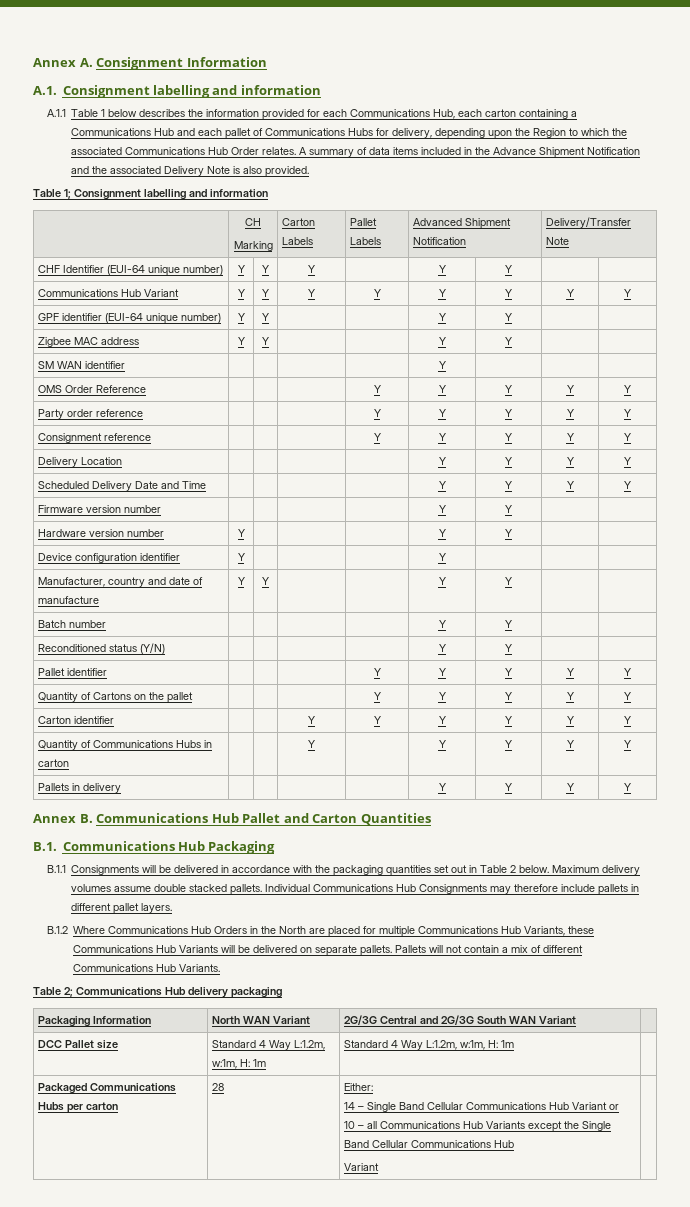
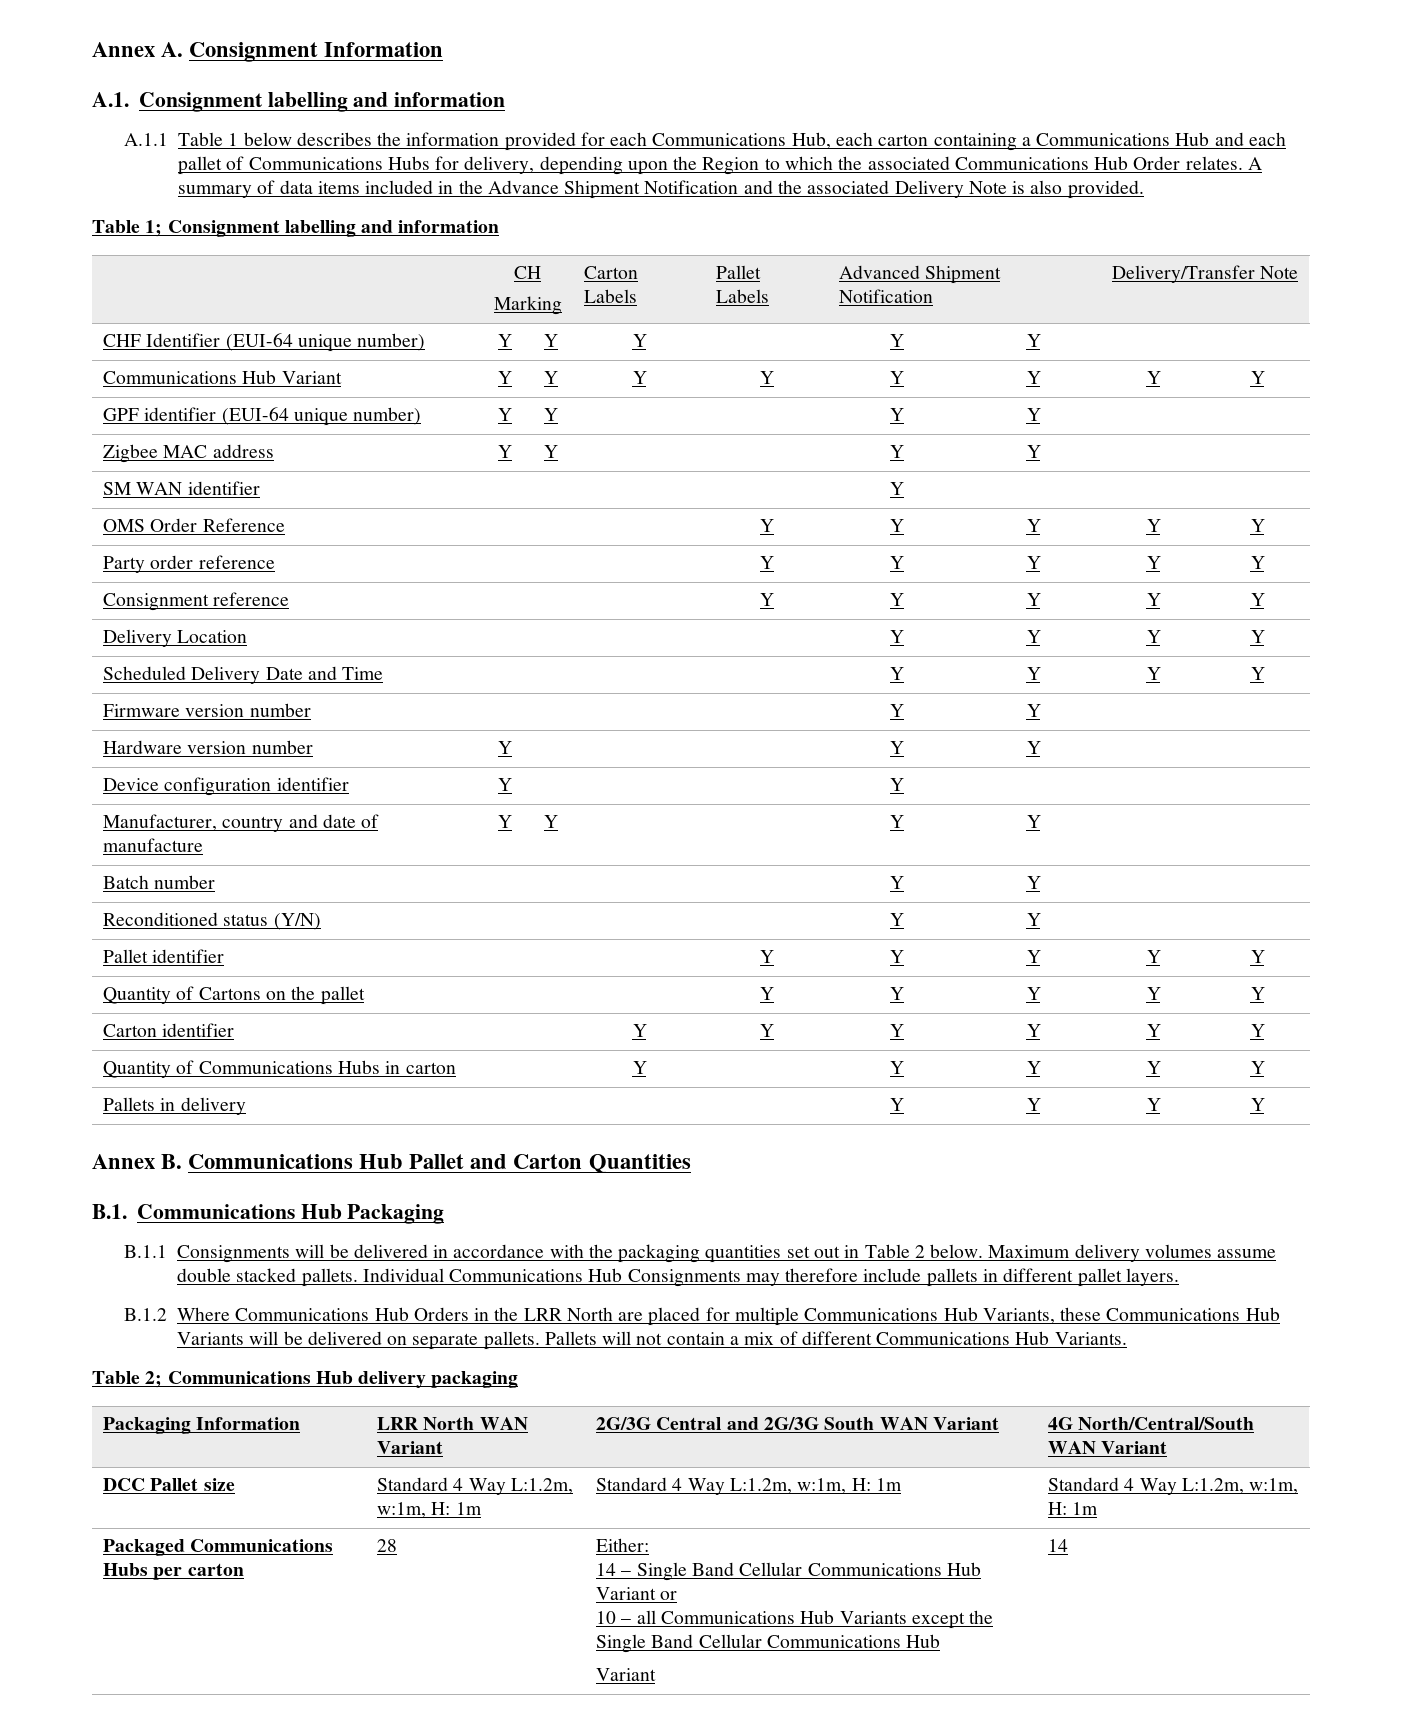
- B.1.2 Where Communications Hub Orders in the North are placed for multiple Communications Hub Variants, these Communications Hub Variants will be delivered on separate pallets.
+ B.1.2 Where Communications Hub Orders in the LRR North are placed for multiple Communications Hub Variants, these Communications Hub Variants will be delivered on separate pallets.
- Packaging Information | North WAN Variant | 2G/3G Central and 2G/3G South WAN Variant |
+ Packaging Information | LRR North WAN Variant | 2G/3G Central and 2G/3G South WAN Variant | 4G North/Central/South WAN Variant
- DCC Pallet size | Standard 4 Way L:1.2m, w:1m, H: 1m | Standard 4 Way L:1.2m, w:1m, H: 1m |
+ DCC Pallet size | Standard 4 Way L:1.2m, w:1m, H: 1m | Standard 4 Way L:1.2m, w:1m, H: 1m | Standard 4 Way L:1.2m, w:1m, H: 1m
  Packaged Communications Hubs per carton | 28 | Either:
  14 – Single Band Cellular Communications Hub Variant or
  10 – all Communications Hub Variants except the Single Band Cellular Communications Hub
- Variant |
+ Variant | 14

